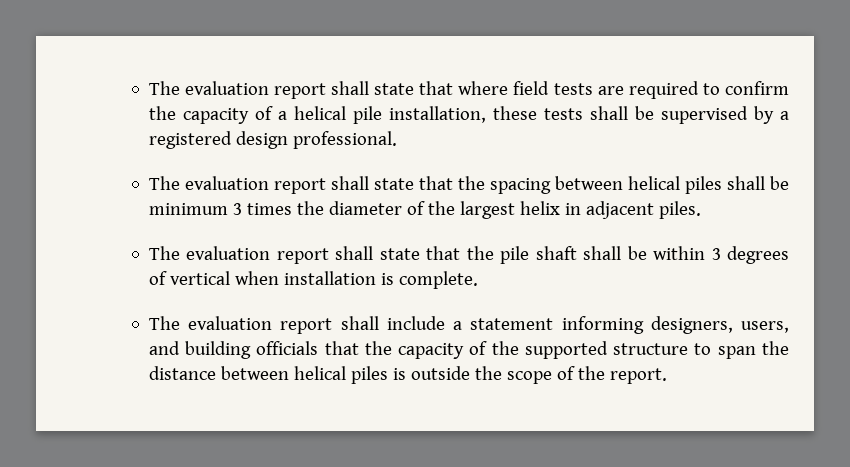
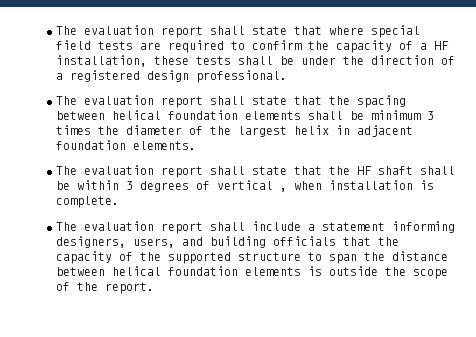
- The evaluation report shall state that where field tests are required to confirm the capacity of a helical pile installation, these tests shall be supervised by a registered design professional.
+ The evaluation report shall state that where special field tests are required to confirm the capacity of a HF installation, these tests shall be under the direction of a registered design professional.
- The evaluation report shall state that the spacing between helical piles shall be minimum 3 times the diameter of the largest helix in adjacent piles.
- The evaluation report shall state that the pile shaft shall be within 3 degrees of vertical when installation is complete.
+ The evaluation report shall state that the spacing between helical foundation elements shall be minimum 3 times the diameter of the largest helix in adjacent foundation elements.
+ The evaluation report shall state that the HF shaft shall be within 3 degrees of vertical , when installation is complete.
- The evaluation report shall include a statement informing designers, users, and building officials that the capacity of the supported structure to span the distance between helical piles is outside the scope of the report.
+ The evaluation report shall include a statement informing designers, users, and building officials that the capacity of the supported structure to span the distance between helical foundation elements is outside the scope of the report.

